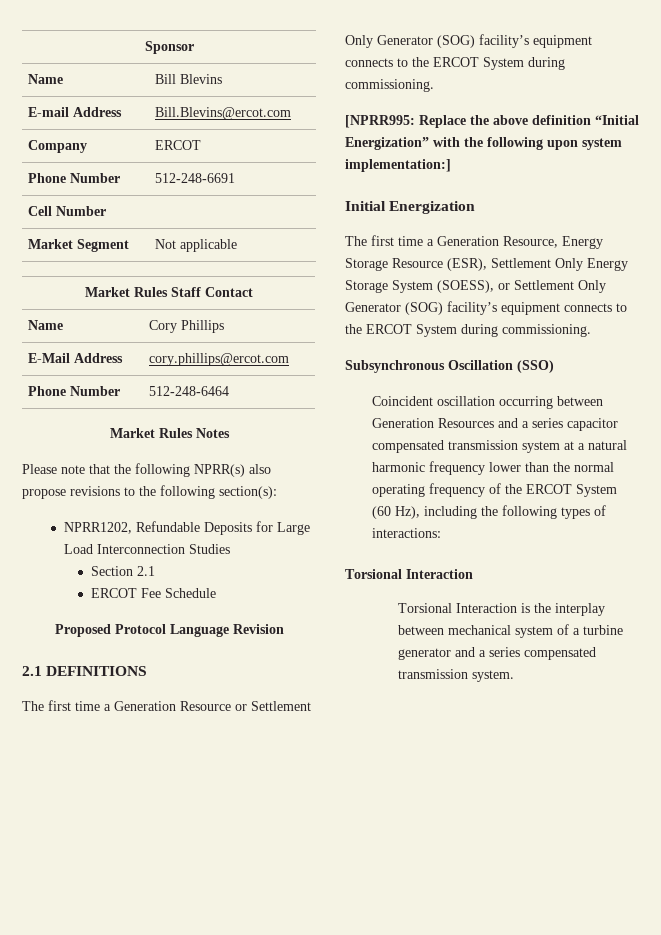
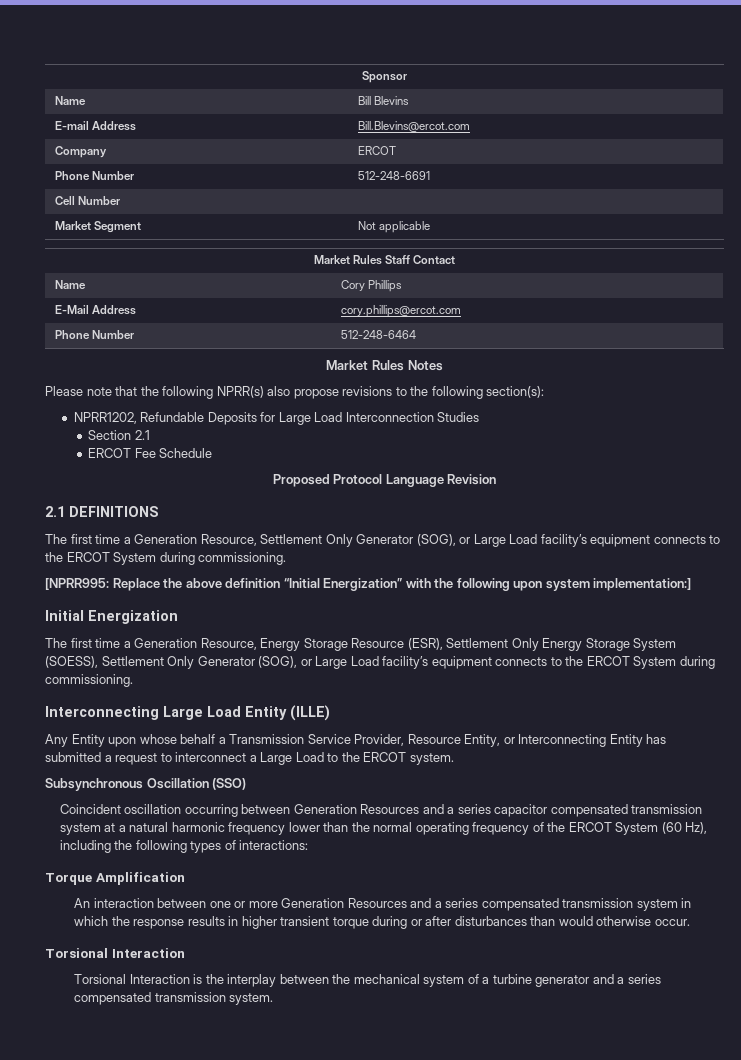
- The first time a Generation Resource or Settlement Only Generator (SOG) facility’s equipment connects to the ERCOT System during commissioning.
+ The first time a Generation Resource, Settlement Only Generator (SOG), or Large Load facility’s equipment connects to the ERCOT System during commissioning.
- The first time a Generation Resource, Energy Storage Resource (ESR), Settlement Only Energy Storage System (SOESS), or Settlement Only Generator (SOG) facility’s equipment connects to the ERCOT System during commissioning.
+ The first time a Generation Resource, Energy Storage Resource (ESR), Settlement Only Energy Storage System (SOESS), Settlement Only Generator (SOG), or Large Load facility’s equipment connects to the ERCOT System during commissioning.
+ Interconnecting Large Load Entity (ILLE)
+ Any Entity upon whose behalf a Transmission Service Provider, Resource Entity, or Interconnecting Entity has submitted a request to interconnect a Large Load to the ERCOT system.
+ Torque Amplification
+ An interaction between one or more Generation Resources and a series compensated transmission system in which the response results in higher transient torque during or after disturbances than would otherwise occur.
- Torsional Interaction is the interplay between mechanical system of a turbine generator and a series compensated transmission system.
+ Torsional Interaction is the interplay between the mechanical system of a turbine generator and a series compensated transmission system.

